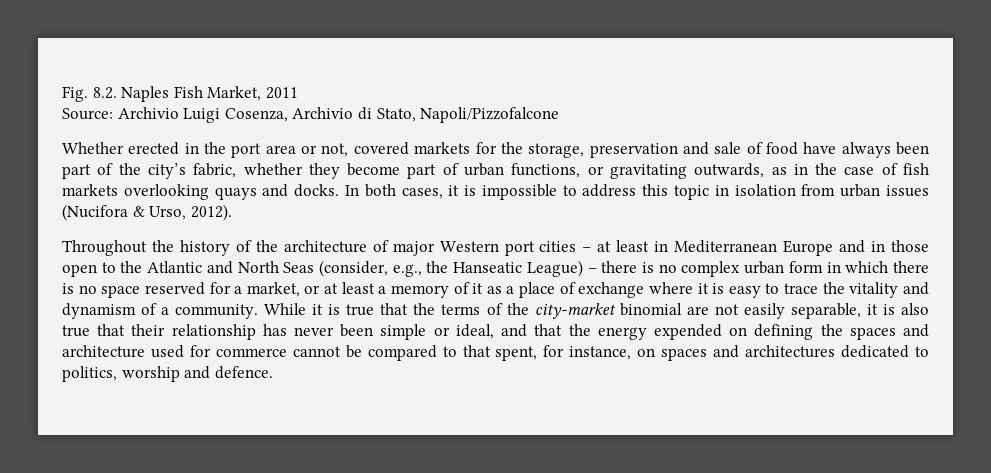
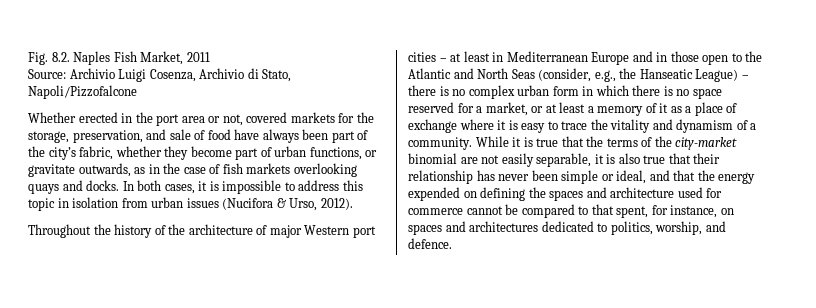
- Whether erected in the port area or not, covered markets for the storage, preservation and sale of food have always been part of the city’s fabric, whether they become part of urban functions, or gravitating outwards, as in the case of fish markets overlooking quays and docks.
+ Whether erected in the port area or not, covered markets for the storage, preservation, and sale of food have always been part of the city’s fabric, whether they become part of urban functions, or gravitate outwards, as in the case of fish markets overlooking quays and docks.
- While it is true that the terms of the city-market binomial are not easily separable, it is also true that their relationship has never been simple or ideal, and that the energy expended on defining the spaces and architecture used for commerce cannot be compared to that spent, for instance, on spaces and architectures dedicated to politics, worship and defence.
+ While it is true that the terms of the city-market binomial are not easily separable, it is also true that their relationship has never been simple or ideal, and that the energy expended on defining the spaces and architecture used for commerce cannot be compared to that spent, for instance, on spaces and architectures dedicated to politics, worship, and defence.

